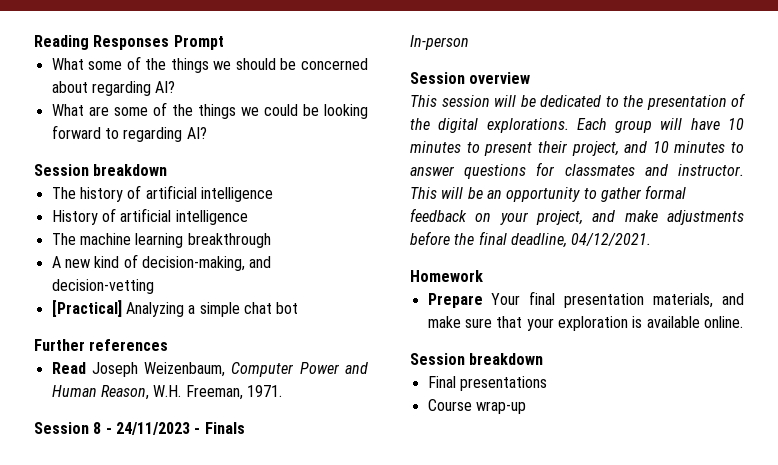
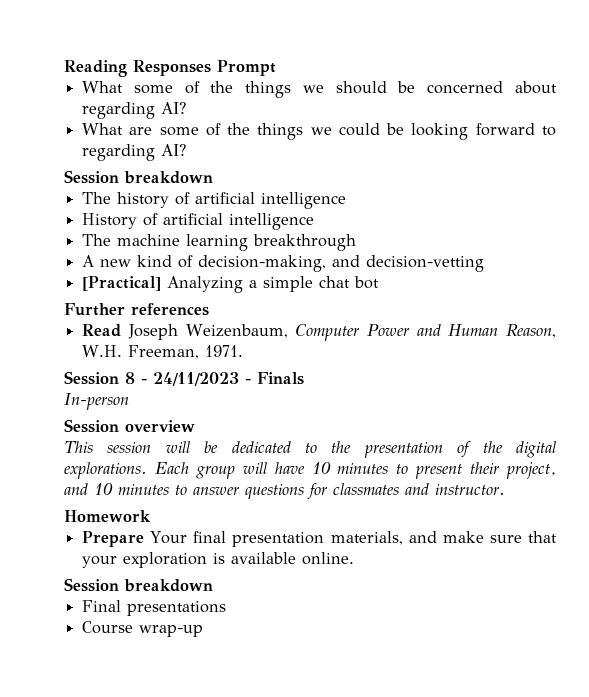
- This will be an opportunity to gather formal feedback on your project, and make adjustments before the final deadline, 04/12/2021.

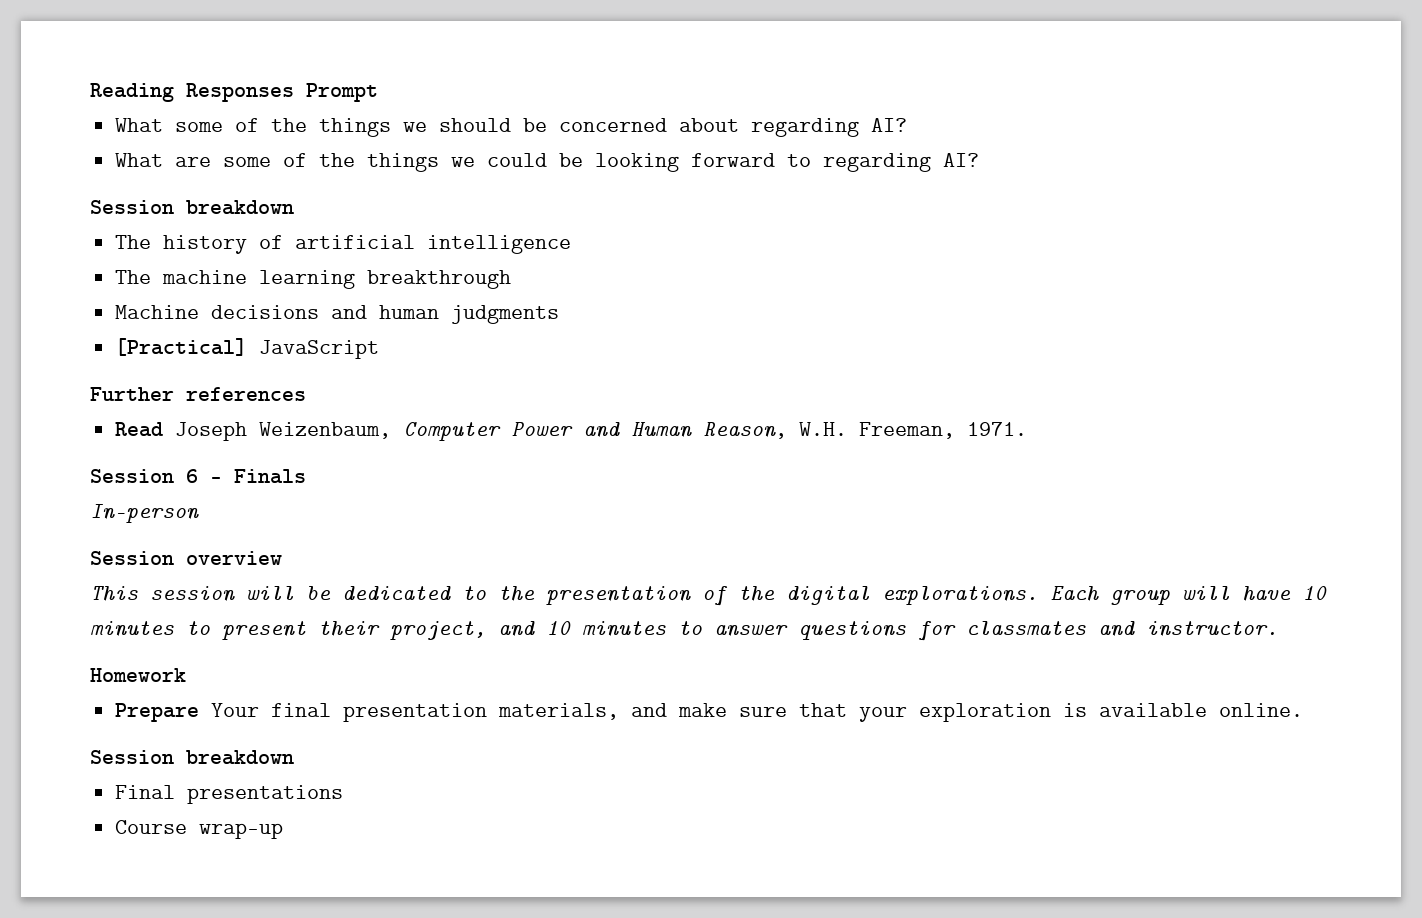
- History of artificial intelligence
- A new kind of decision-making, and decision-vetting
- [Practical] Analyzing a simple chat bot
+ Machine decisions and human judgments
+ [Practical] JavaScript
- Session 8 - 24/11/2023 - Finals
+ Session 6 - Finals

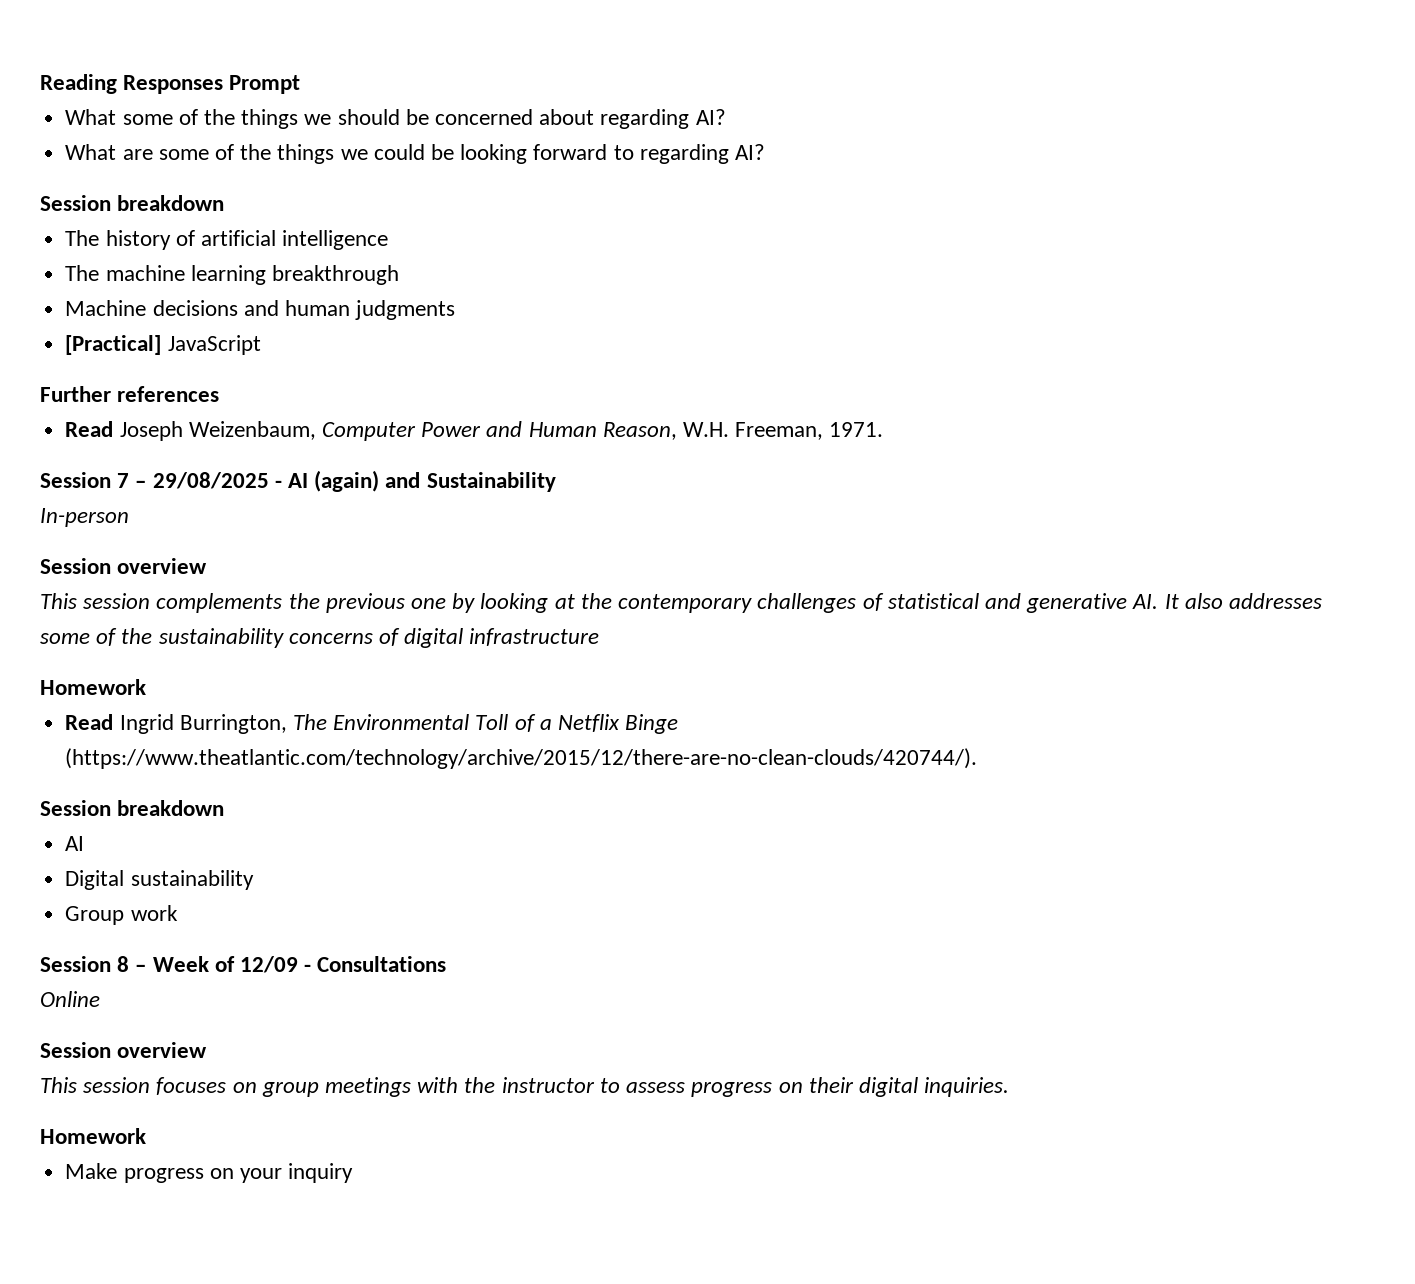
- Session 6 - Finals
+ Session 7 – 29/08/2025 - AI (again) and Sustainability
- This session will be dedicated to the presentation of the digital explorations. Each group will have 10 minutes to present their project, and 10 minutes to answer questions for classmates and instructor.
+ This session complements the previous one by looking at the contemporary challenges of statistical and generative AI. It also addresses some of the sustainability concerns of digital infrastructure
  Homework
- Prepare Your final presentation materials, and make sure that your exploration is available online.
+ Read Ingrid Burrington, The Environmental Toll of a Netflix Binge (https://www.theatlantic.com/technology/archive/2015/12/there-are-no-clean-clouds/420744/).
  Session breakdown
- Final presentations
- Course wrap-up
+ AI
+ Digital sustainability
+ Group work
+ Session 8 – Week of 12/09 - Consultations
+ Online
+ Session overview
+ This session focuses on group meetings with the instructor to assess progress on their digital inquiries.
+ Homework
+ Make progress on your inquiry

